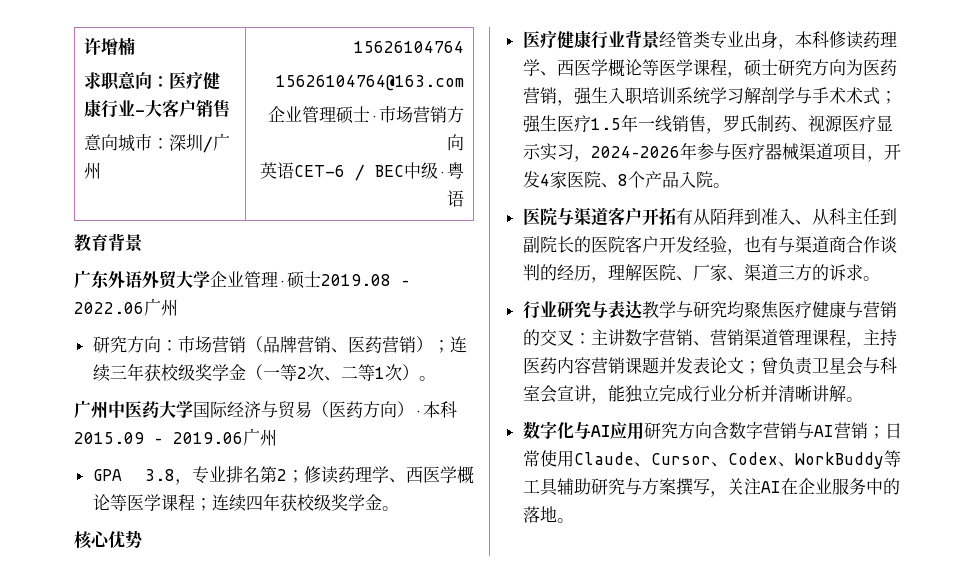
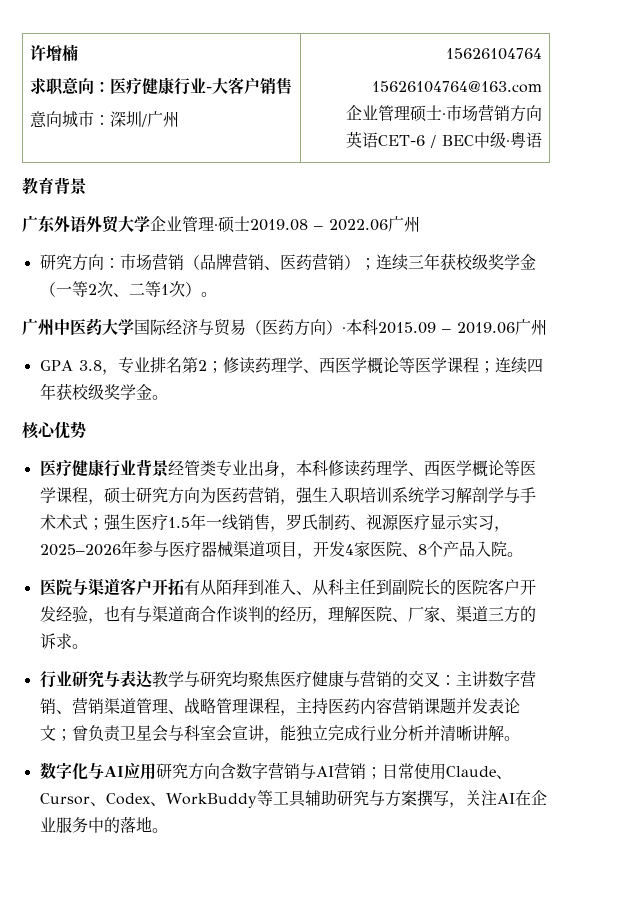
- 医疗健康行业背景经管类专业出身，本科修读药理学、西医学概论等医学课程，硕士研究方向为医药营销，强生入职培训系统学习解剖学与手术术式；强生医疗1.5年一线销售，罗氏制药、视源医疗显示实习，2024–2026年参与医疗器械渠道项目，开发4家医院、8个产品入院。
+ 医疗健康行业背景经管类专业出身，本科修读药理学、西医学概论等医学课程，硕士研究方向为医药营销，强生入职培训系统学习解剖学与手术术式；强生医疗1.5年一线销售，罗氏制药、视源医疗显示实习，2025–2026年参与医疗器械渠道项目，开发4家医院、8个产品入院。
- 行业研究与表达教学与研究均聚焦医疗健康与营销的交叉：主讲数字营销、营销渠道管理课程，主持医药内容营销课题并发表论文；曾负责卫星会与科室会宣讲，能独立完成行业分析并清晰讲解。
+ 行业研究与表达教学与研究均聚焦医疗健康与营销的交叉：主讲数字营销、营销渠道管理、战略管理课程，主持医药内容营销课题并发表论文；曾负责卫星会与科室会宣讲，能独立完成行业分析并清晰讲解。

